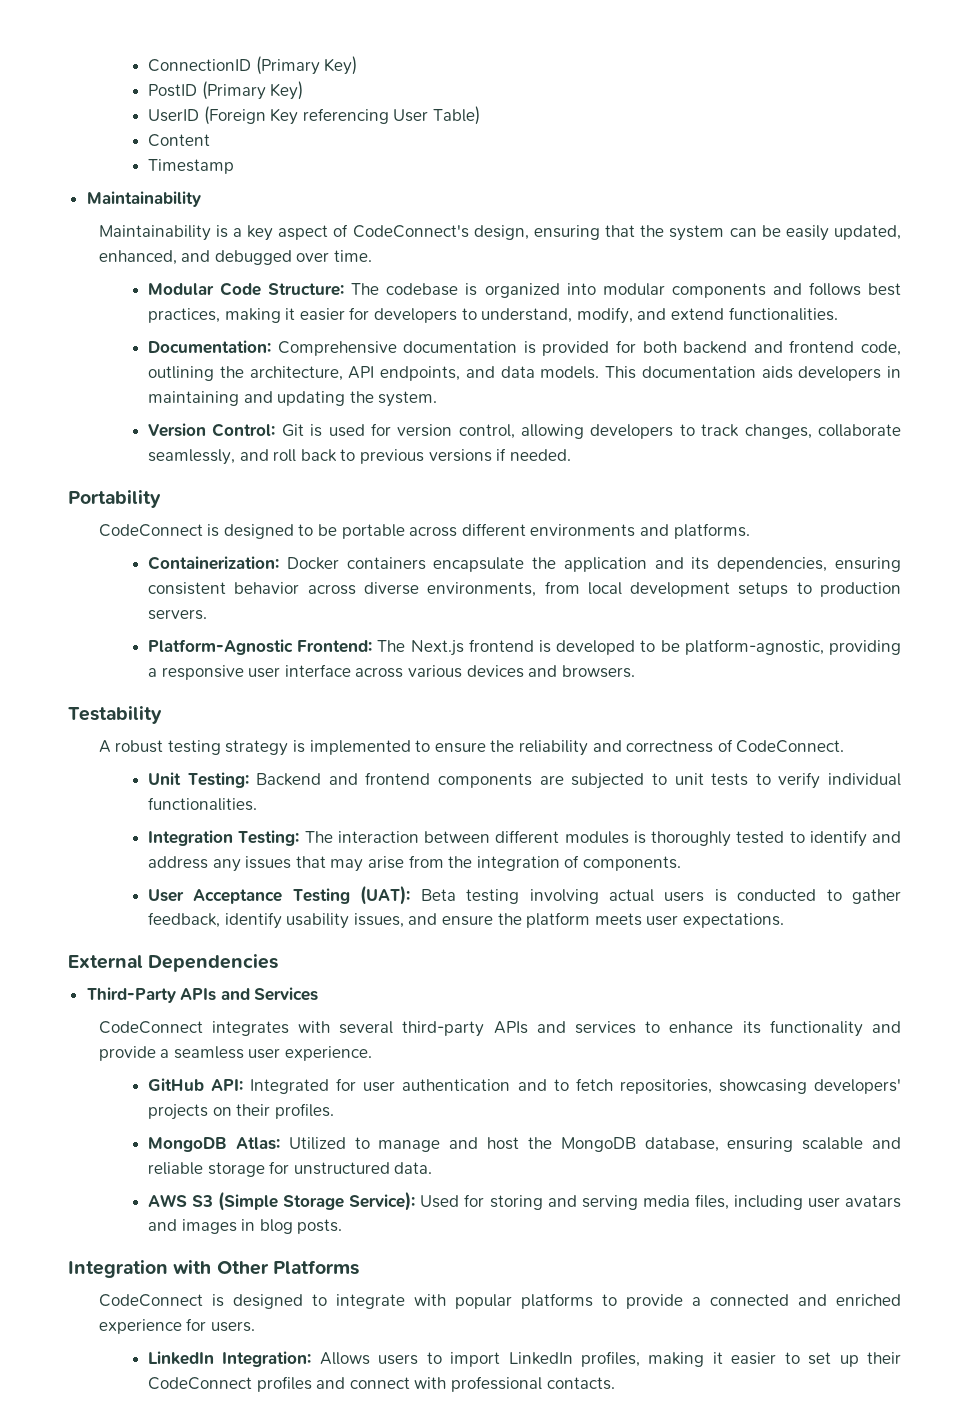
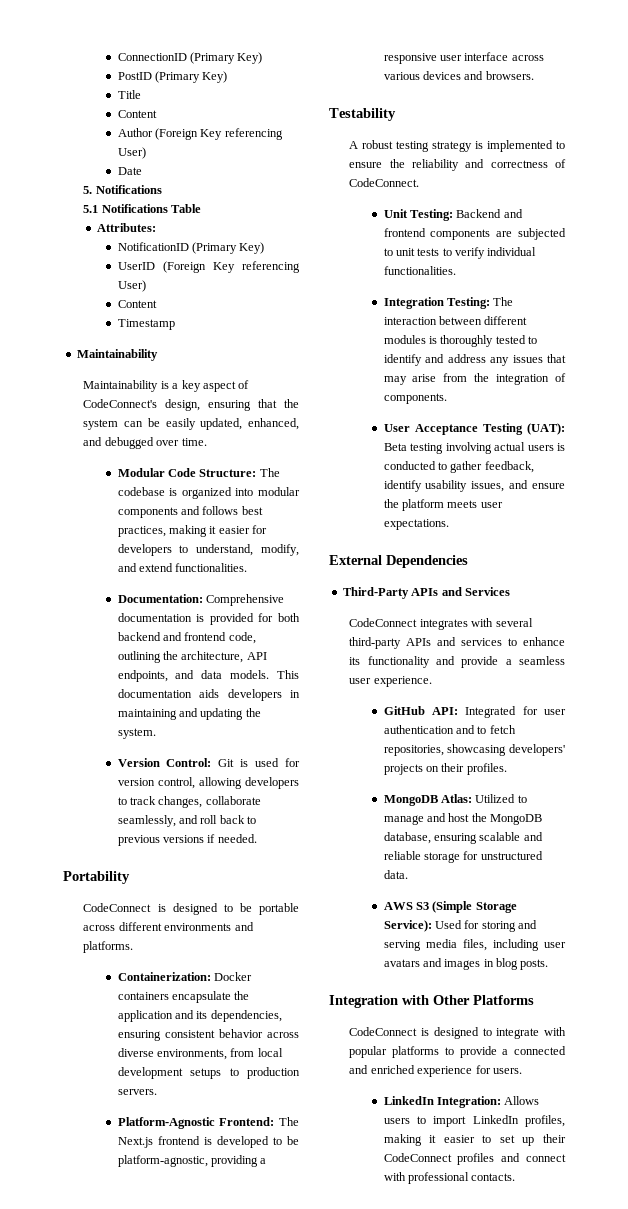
+ Title
+ Content
+ Author (Foreign Key referencing User)
+ Date
+ 5. Notifications
+ 5.1 Notifications Table
+ Attributes:
+ NotificationID (Primary Key)
- UserID (Foreign Key referencing User Table)
+ UserID (Foreign Key referencing User)

